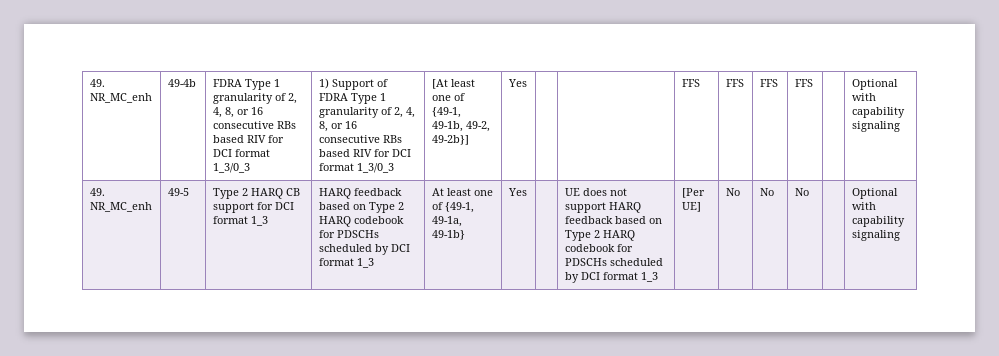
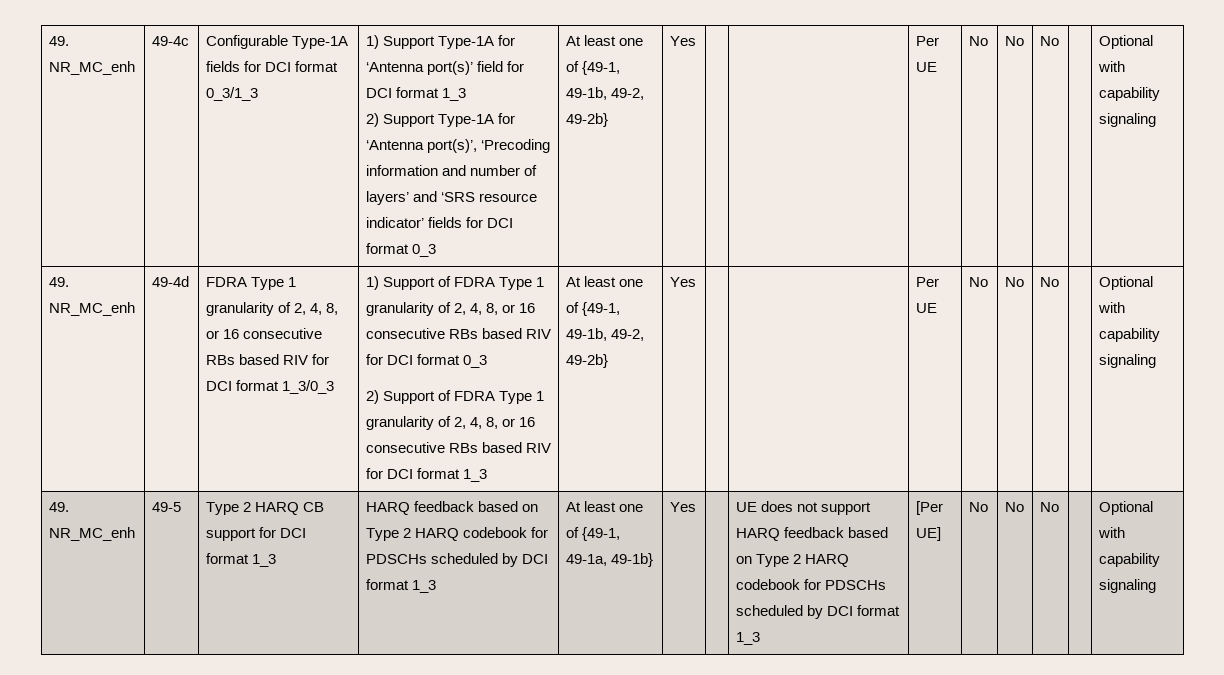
- 49. NR_MC_enh | 49-4b
+ 49. NR_MC_enh | 49-4c | Configurable Type-1A fields for DCI format 0_3/1_3 | 1) Support Type-1A for ‘Antenna port(s)’ field for DCI format 1_3
+ 2) Support Type-1A for ‘Antenna port(s)’, ‘Precoding information and number of layers’ and ‘SRS resource indicator’ fields for DCI format 0_3 | At least one of {49-1, 49-1b, 49-2, 49-2b} | Yes | | | Per UE | No | No | No | | Optional with capability signaling
+ 49. NR_MC_enh | 49-4d
- 1) Support of FDRA Type 1 granularity of 2, 4, 8, or 16 consecutive RBs based RIV for DCI format 1_3/0_3 | [At least one of {49-1, 49-1b, 49-2, 49-2b}] | Yes | | | FFS | FFS | FFS | FFS
+ 1) Support of FDRA Type 1 granularity of 2, 4, 8, or 16 consecutive RBs based RIV for DCI format 0_3
+ 2) Support of FDRA Type 1 granularity of 2, 4, 8, or 16 consecutive RBs based RIV for DCI format 1_3 | At least one of {49-1, 49-1b, 49-2, 49-2b} | Yes | | | Per UE | No | No | No

